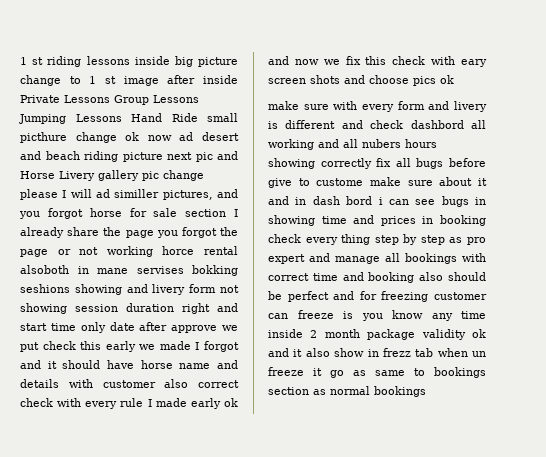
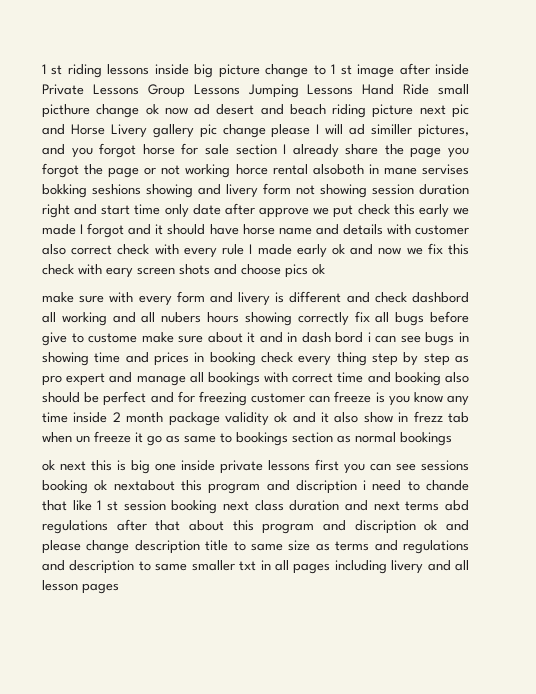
+ ok next this is big one inside private lessons first you can see sessions booking ok nextabout this program and discription i need to chande that like 1 st session booking next class duration and next terms abd regulations after that about this program and discription ok and please change description title to same size as terms and regulations and description to same smaller txt in all pages including livery and all lesson pages

